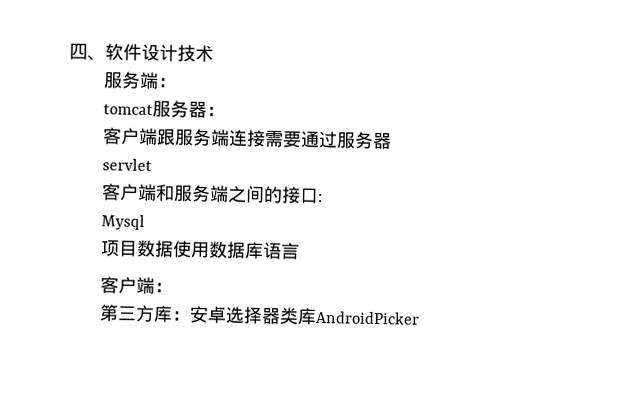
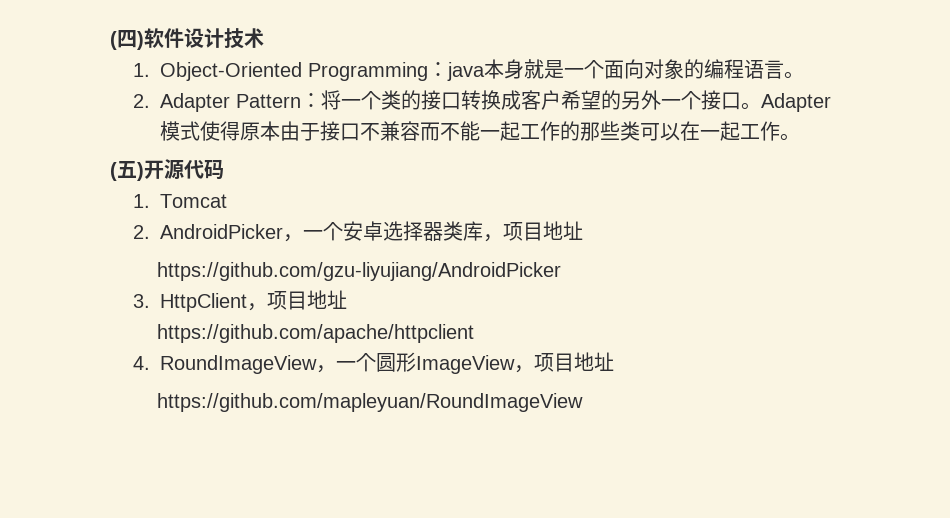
- 四、软件设计技术
+ (四)软件设计技术
- 服务端：
- tomcat服务器：
- 客户端跟服务端连接需要通过服务器
- servlet
- 客户端和服务端之间的接口:
- Mysql
- 项目数据使用数据库语言
- 客户端：
- 第三方库：安卓选择器类库AndroidPicker
+ 1. Object-Oriented Programming：java本身就是一个面向对象的编程语言。
+ 2. Adapter Pattern：将一个类的接口转换成客户希望的另外一个接口。Adapter模式使得原本由于接口不兼容而不能一起工作的那些类可以在一起工作。
+ (五)开源代码
+ 1. Tomcat
+ 2. AndroidPicker，一个安卓选择器类库，项目地址
+ https://github.com/gzu-liyujiang/AndroidPicker
+ 3. HttpClient，项目地址
+ https://github.com/apache/httpclient
+ 4. RoundImageView，一个圆形ImageView，项目地址
+ https://github.com/mapleyuan/RoundImageView

